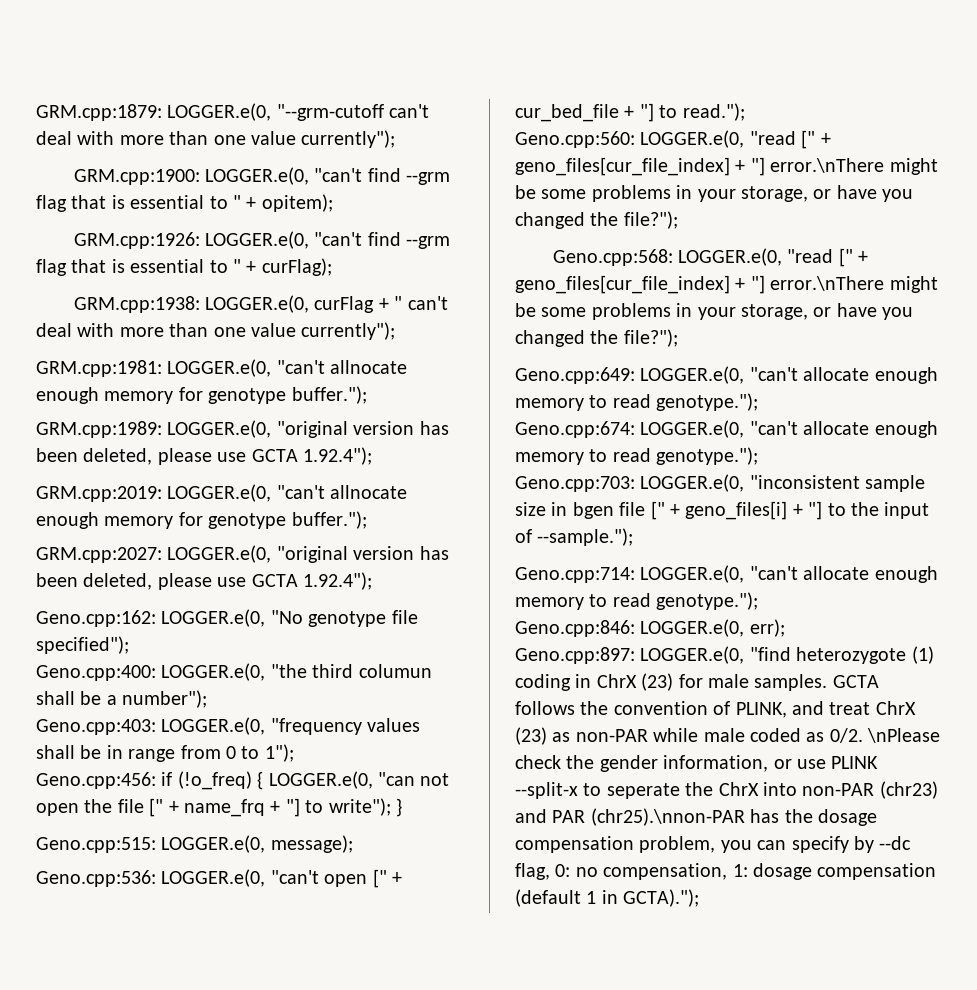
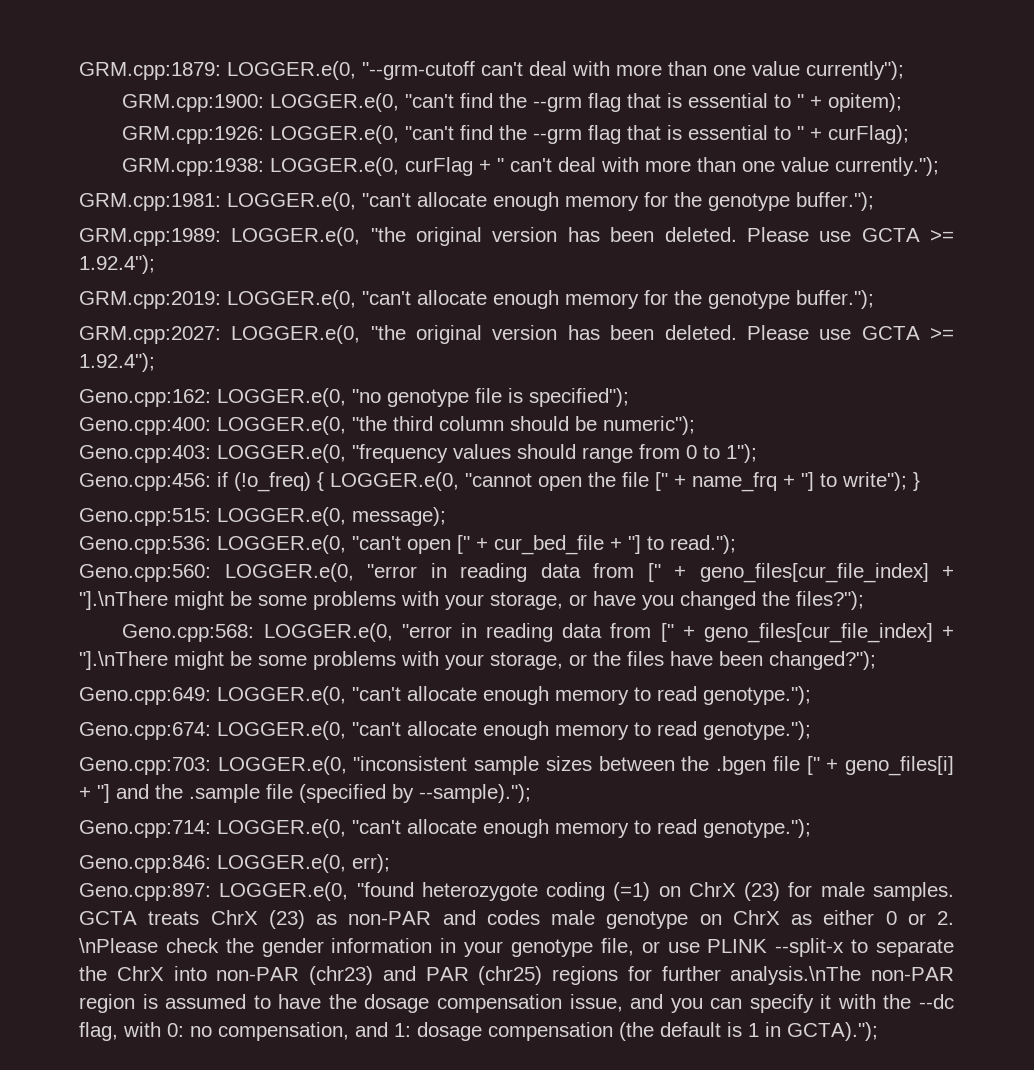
- GRM.cpp:1900: LOGGER.e(0, "can't find --grm flag that is essential to " + opitem);
+ GRM.cpp:1900: LOGGER.e(0, "can't find the --grm flag that is essential to " + opitem);
- GRM.cpp:1926: LOGGER.e(0, "can't find --grm flag that is essential to " + curFlag);
+ GRM.cpp:1926: LOGGER.e(0, "can't find the --grm flag that is essential to " + curFlag);
- GRM.cpp:1938: LOGGER.e(0, curFlag + " can't deal with more than one value currently");
+ GRM.cpp:1938: LOGGER.e(0, curFlag + " can't deal with more than one value currently.");
- GRM.cpp:1981: LOGGER.e(0, "can't allnocate enough memory for genotype buffer.");
+ GRM.cpp:1981: LOGGER.e(0, "can't allocate enough memory for the genotype buffer.");
- GRM.cpp:1989: LOGGER.e(0, "original version has been deleted, please use GCTA 1.92.4");
+ GRM.cpp:1989: LOGGER.e(0, "the original version has been deleted. Please use GCTA >= 1.92.4");
- GRM.cpp:2019: LOGGER.e(0, "can't allnocate enough memory for genotype buffer.");
+ GRM.cpp:2019: LOGGER.e(0, "can't allocate enough memory for the genotype buffer.");
- GRM.cpp:2027: LOGGER.e(0, "original version has been deleted, please use GCTA 1.92.4");
+ GRM.cpp:2027: LOGGER.e(0, "the original version has been deleted. Please use GCTA >= 1.92.4");
- Geno.cpp:162: LOGGER.e(0, "No genotype file specified");
+ Geno.cpp:162: LOGGER.e(0, "no genotype file is specified");
- Geno.cpp:400: LOGGER.e(0, "the third columun shall be a number");
+ Geno.cpp:400: LOGGER.e(0, "the third column should be numeric");
- Geno.cpp:403: LOGGER.e(0, "frequency values shall be in range from 0 to 1");
+ Geno.cpp:403: LOGGER.e(0, "frequency values should range from 0 to 1");
- Geno.cpp:456: if (!o_freq) { LOGGER.e(0, "can not open the file [" + name_frq + "] to write"); }
+ Geno.cpp:456: if (!o_freq) { LOGGER.e(0, "cannot open the file [" + name_frq + "] to write"); }
- Geno.cpp:560: LOGGER.e(0, "read [" + geno_files[cur_file_index] + "] error.\nThere might be some problems in your storage, or have you changed the file?");
+ Geno.cpp:560: LOGGER.e(0, "error in reading data from [" + geno_files[cur_file_index] + "].\nThere might be some problems with your storage, or have you changed the files?");
- Geno.cpp:568: LOGGER.e(0, "read [" + geno_files[cur_file_index] + "] error.\nThere might be some problems in your storage, or have you changed the file?");
+ Geno.cpp:568: LOGGER.e(0, "error in reading data from [" + geno_files[cur_file_index] + "].\nThere might be some problems with your storage, or the files have been changed?");
- Geno.cpp:703: LOGGER.e(0, "inconsistent sample size in bgen file [" + geno_files[i] + "] to the input of --sample.");
+ Geno.cpp:703: LOGGER.e(0, "inconsistent sample sizes between the .bgen file [" + geno_files[i] + "] and the .sample file (specified by --sample).");
- Geno.cpp:897: LOGGER.e(0, "find heterozygote (1) coding in ChrX (23) for male samples.
+ Geno.cpp:897: LOGGER.e(0, "found heterozygote coding (=1) on ChrX (23) for male samples.
- GCTA follows the convention of PLINK, and treat ChrX (23) as non-PAR while male coded as 0/2. \nPlease check the gender information, or use PLINK --split-x to seperate the ChrX into non-PAR (chr23) and PAR (chr25).\nnon-PAR has the dosage compensation problem, you can specify by --dc flag, 0: no compensation, 1: dosage compensation (default 1 in GCTA).");
+ GCTA treats ChrX (23) as non-PAR and codes male genotype on ChrX as either 0 or 2. \nPlease check the gender information in your genotype file, or use PLINK --split-x to separate the ChrX into non-PAR (chr23) and PAR (chr25) regions for further analysis.\nThe non-PAR region is assumed to have the dosage compensation issue, and you can specify it with the --dc flag, with 0: no compensation, and 1: dosage compensation (the default is 1 in GCTA).");

